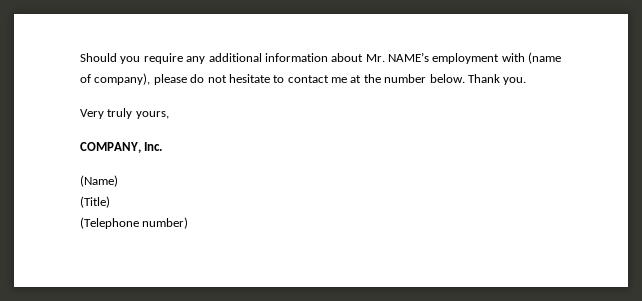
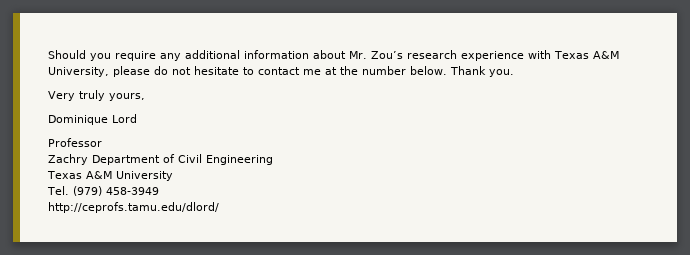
- Should you require any additional information about Mr. NAME’s employment with (name of company), please do not hesitate to contact me at the number below.
+ Should you require any additional information about Mr. Zou’s research experience with Texas A&M University, please do not hesitate to contact me at the number below.
- COMPANY, Inc.
- (Name)
- (Title)
- (Telephone number)
+ Dominique Lord
+ Professor
+ Zachry Department of Civil Engineering
+ Texas A&M University
+ Tel. (979) 458-3949
+ http://ceprofs.tamu.edu/dlord/

